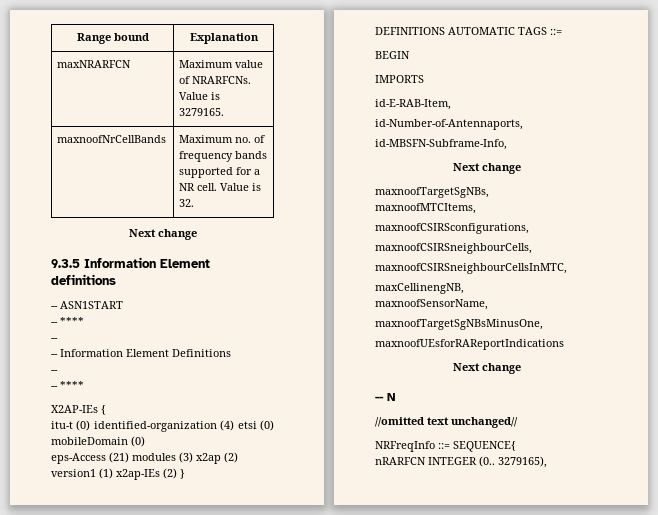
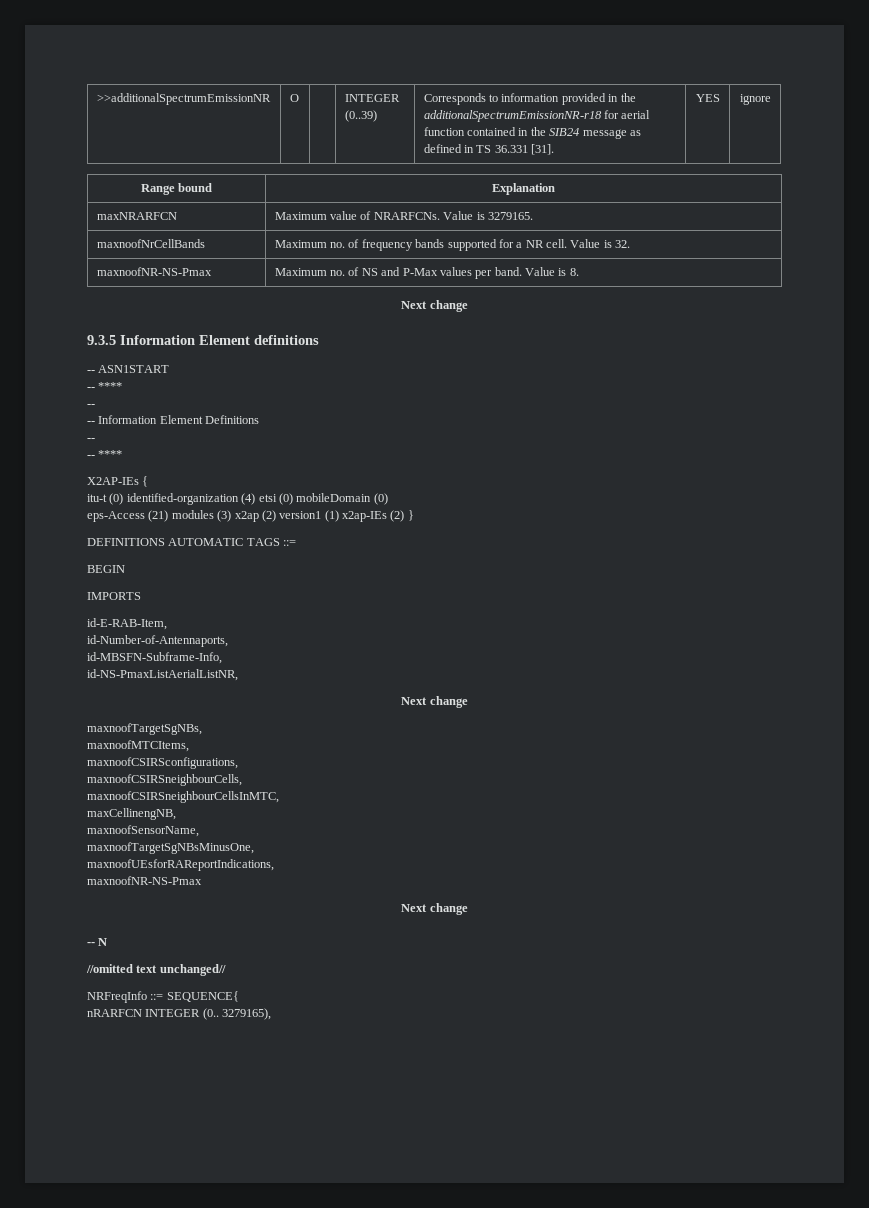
+ >>additionalSpectrumEmissionNR | O | | INTEGER (0..39) | Corresponds to information provided in the additionalSpectrumEmissionNR-r18 for aerial function contained in the SIB24 message as defined in TS 36.331 [31]. | YES | ignore
+ maxnoofNR-NS-Pmax | Maximum no. of NS and P-Max values per band. Value is 8.
+ id-NS-PmaxListAerialListNR,
- maxnoofUEsforRAReportIndications
+ maxnoofUEsforRAReportIndications,
+ maxnoofNR-NS-Pmax

